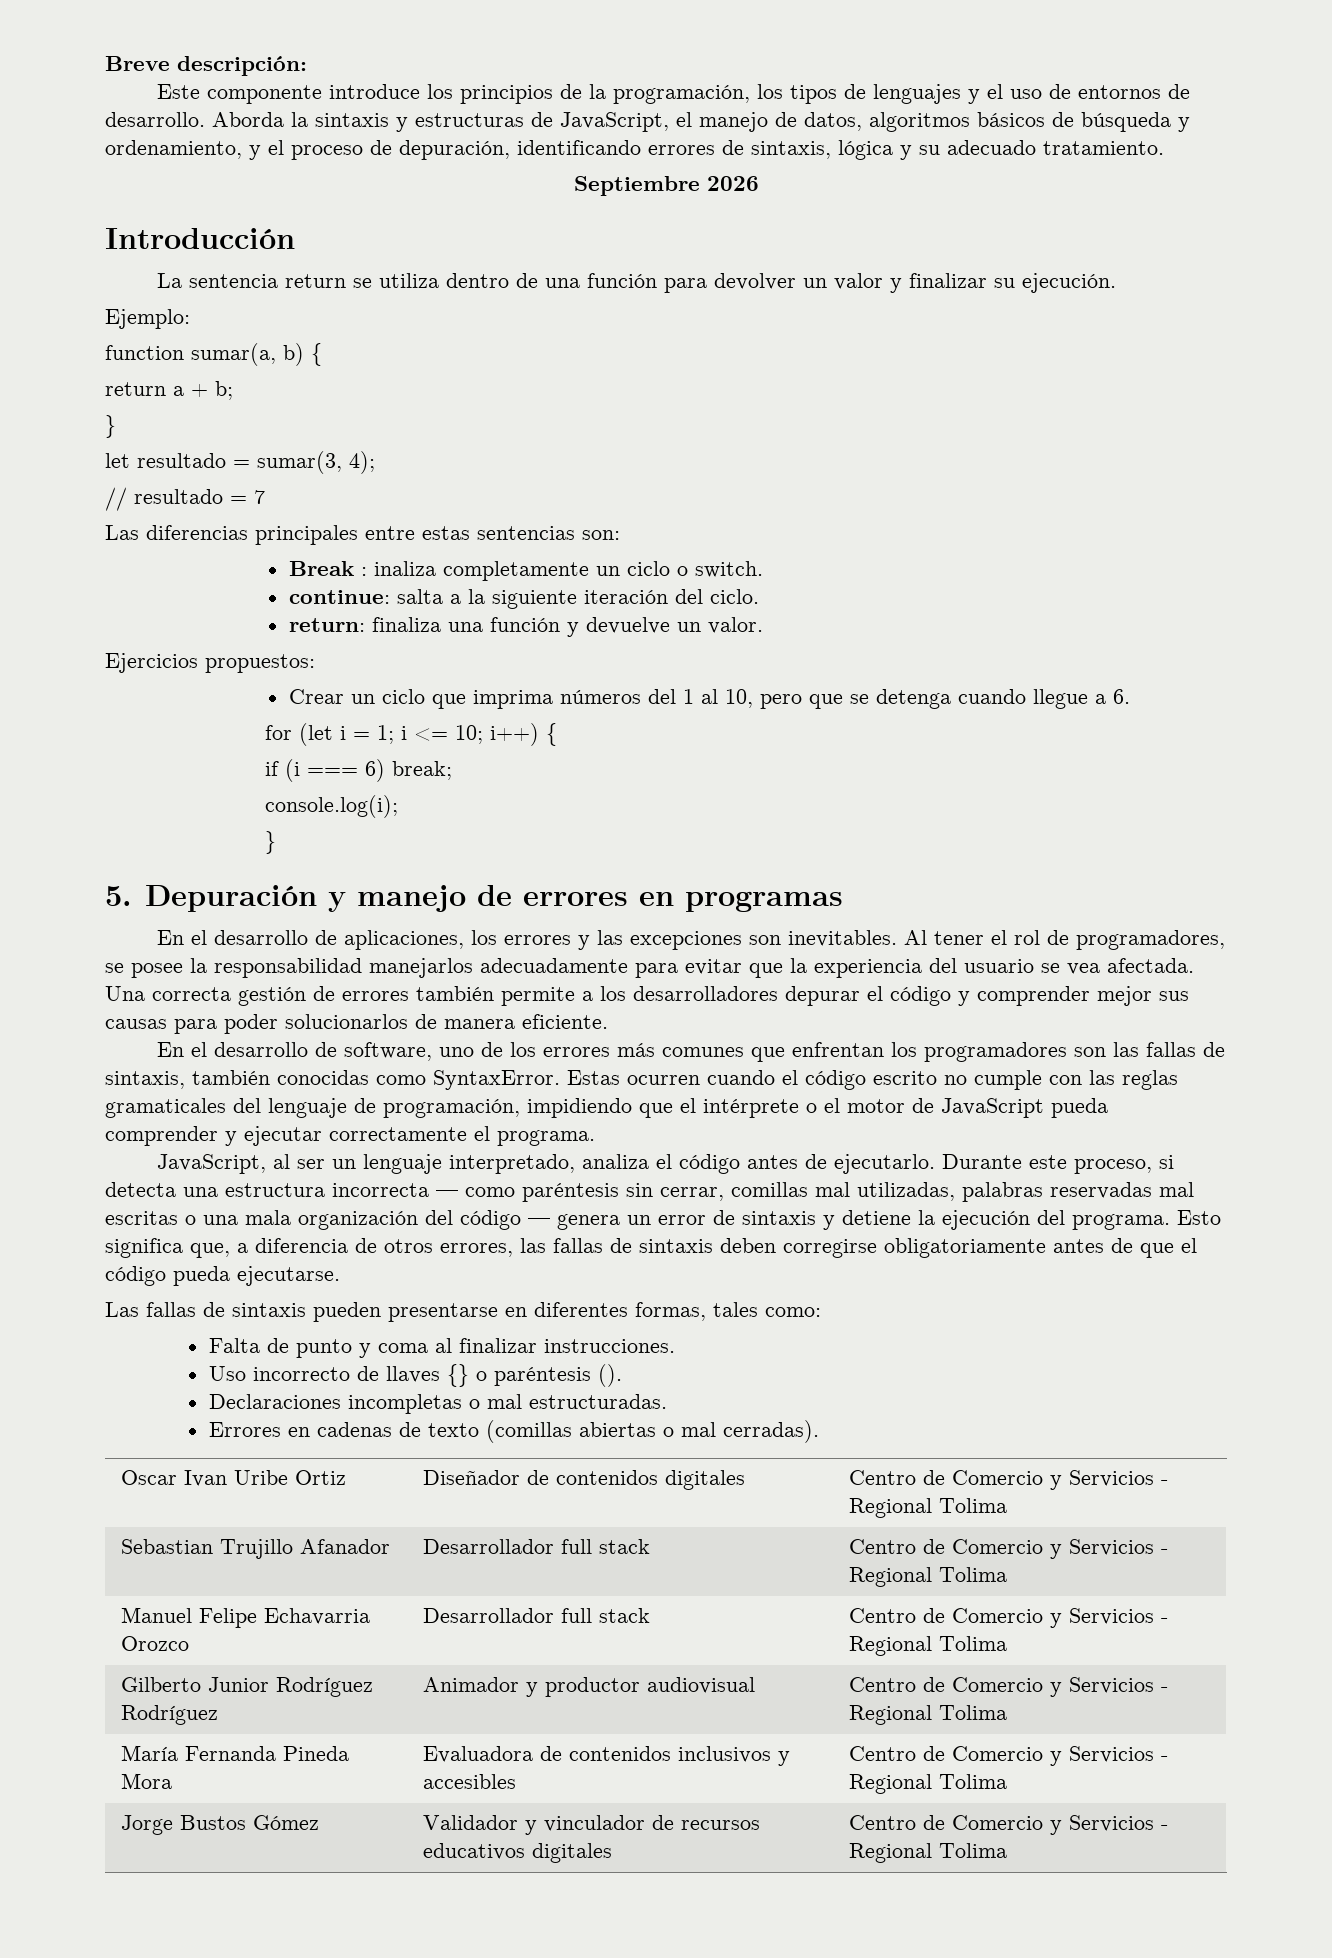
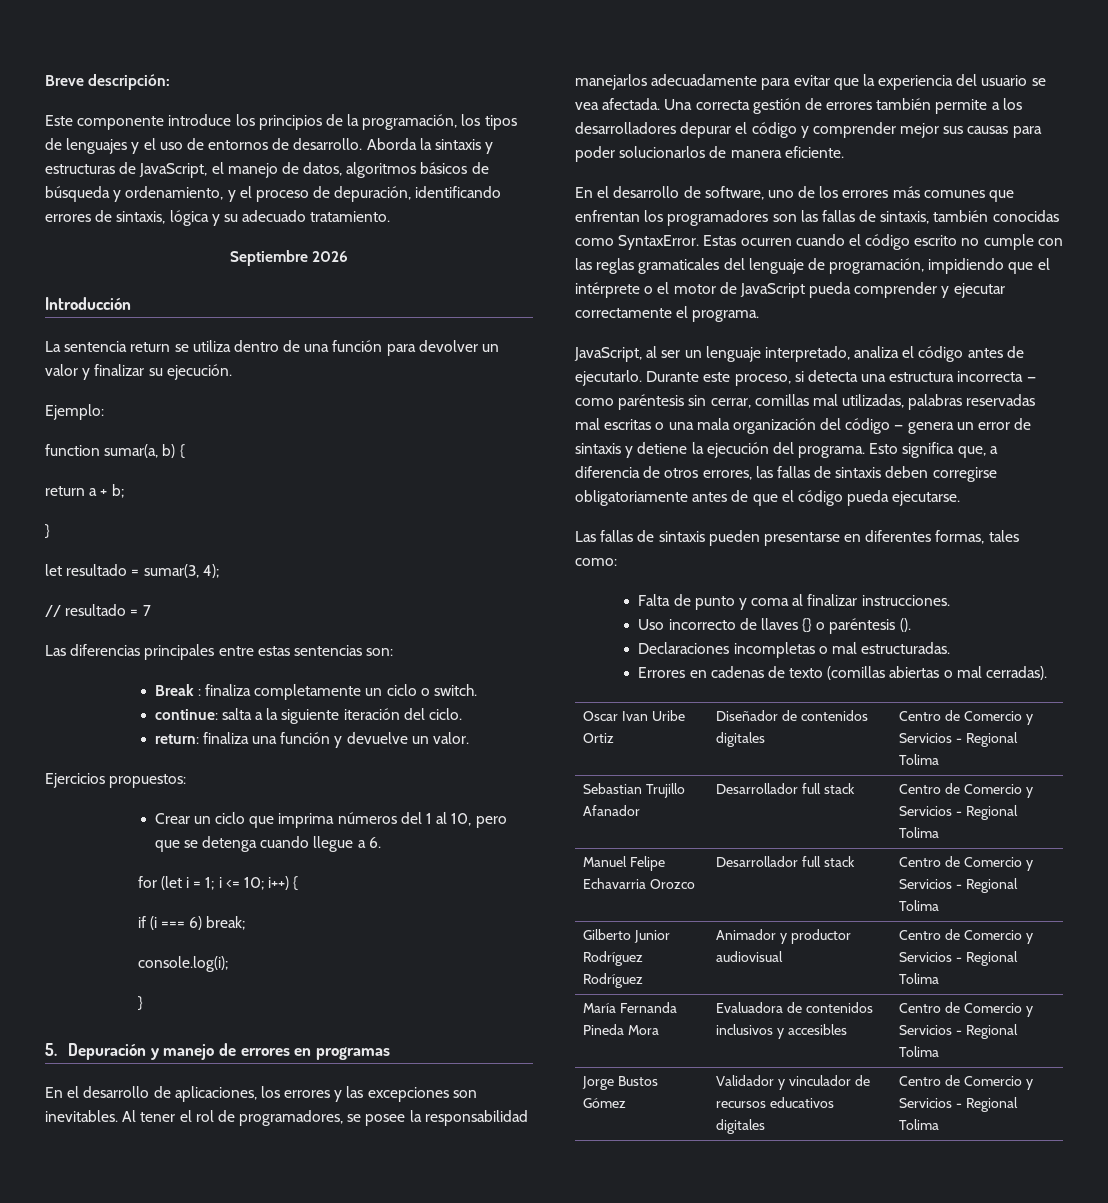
- Break : inaliza completamente un ciclo o switch.
+ Break : finaliza completamente un ciclo o switch.

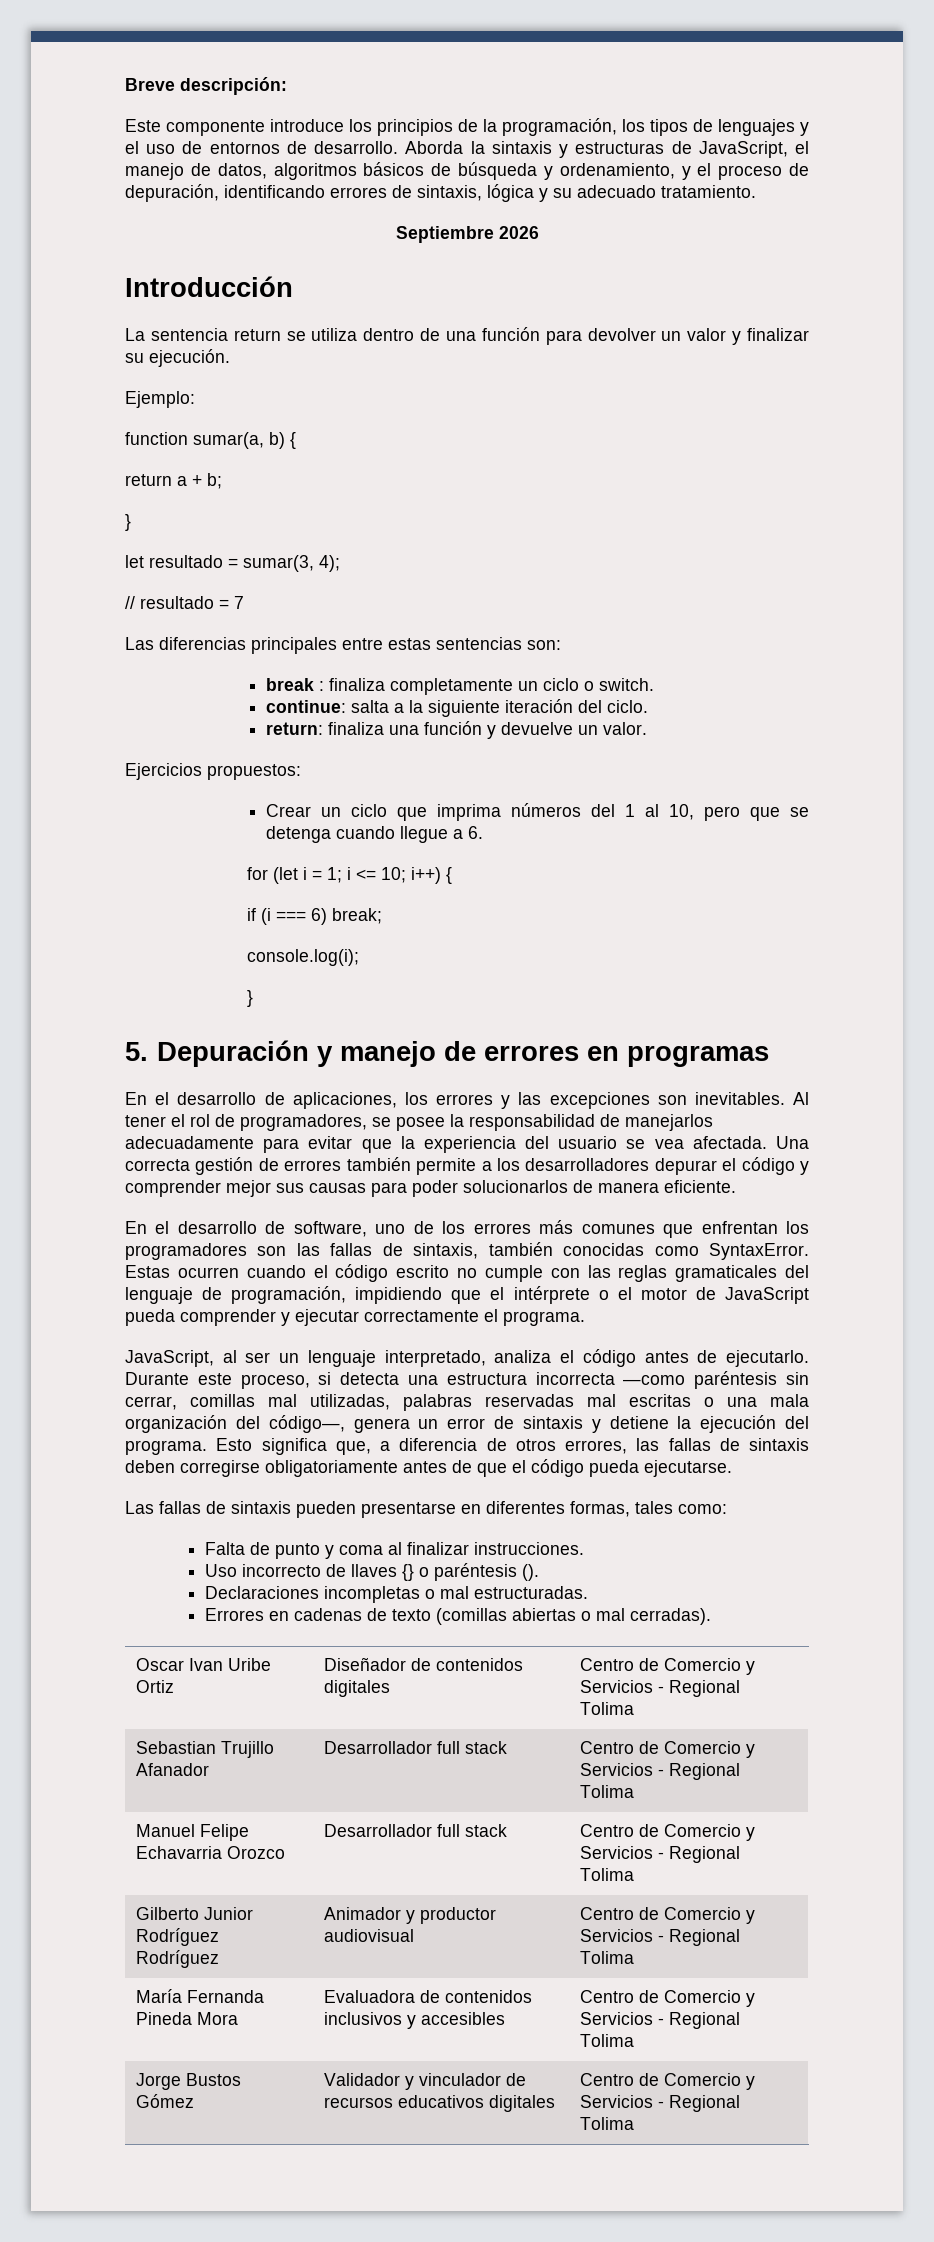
- Break : finaliza completamente un ciclo o switch.
+ break : finaliza completamente un ciclo o switch.
- Al tener el rol de programadores, se posee la responsabilidad manejarlos adecuadamente para evitar que la experiencia del usuario se vea afectada.
+ Al tener el rol de programadores, se posee la responsabilidad de manejarlos adecuadamente para evitar que la experiencia del usuario se vea afectada.
- Durante este proceso, si detecta una estructura incorrecta — como paréntesis sin cerrar, comillas mal utilizadas, palabras reservadas mal escritas o una mala organización del código — genera un error de sintaxis y detiene la ejecución del programa.
+ Durante este proceso, si detecta una estructura incorrecta —como paréntesis sin cerrar, comillas mal utilizadas, palabras reservadas mal escritas o una mala organización del código—, genera un error de sintaxis y detiene la ejecución del programa.

